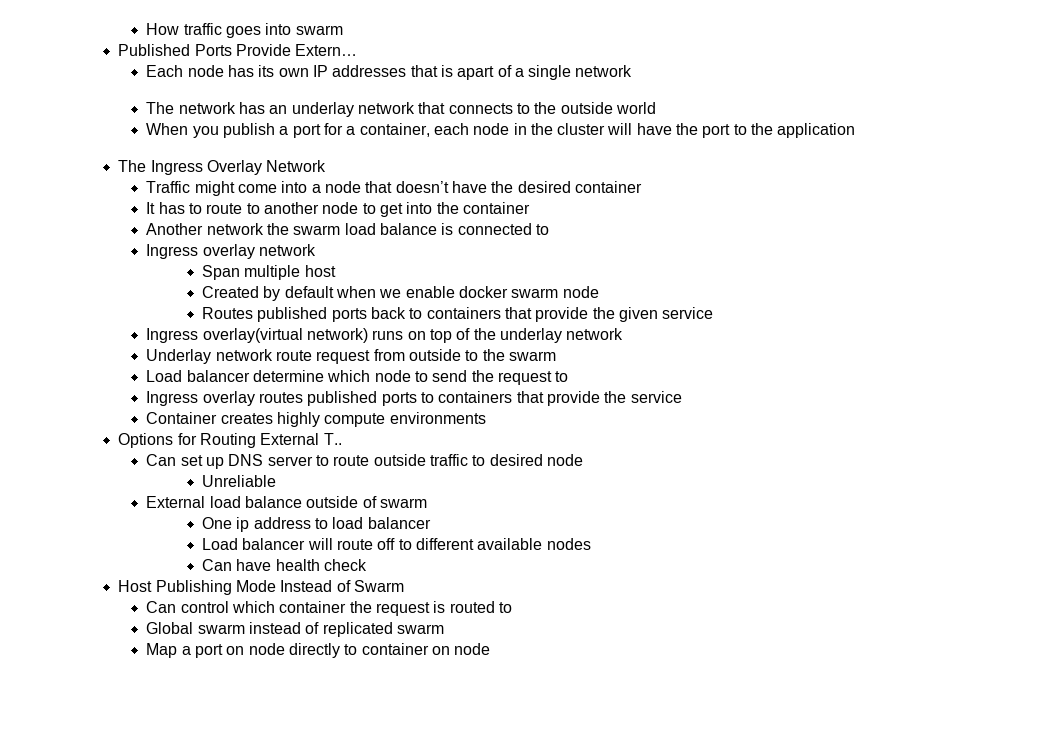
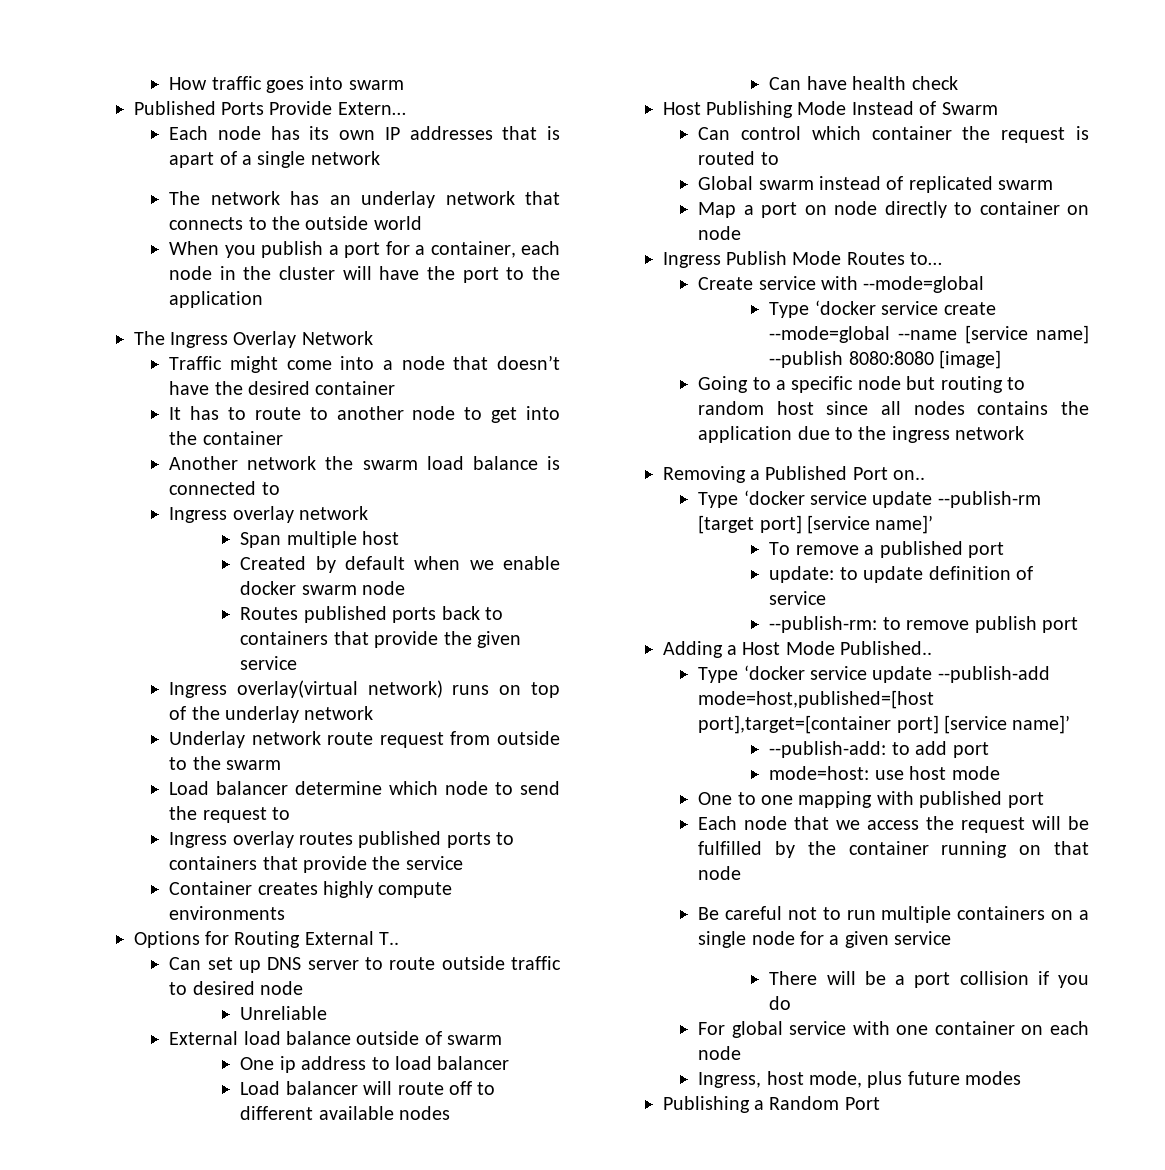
+ Ingress Publish Mode Routes to…
+ Create service with --mode=global
+ Type ‘docker service create --mode=global --name [service name] --publish 8080:8080 [image]
+ Going to a specific node but routing to random host since all nodes contains the application due to the ingress network
+ Removing a Published Port on..
+ Type ‘docker service update --publish-rm [target port] [service name]’
+ To remove a published port
+ update: to update definition of service
+ --publish-rm: to remove publish port
+ Adding a Host Mode Published..
+ Type ‘docker service update --publish-add mode=host,published=[host port],target=[container port] [service name]’
+ --publish-add: to add port
+ mode=host: use host mode
+ One to one mapping with published port
+ Each node that we access the request will be fulfilled by the container running on that node
+ Be careful not to run multiple containers on a single node for a given service
+ There will be a port collision if you do
+ For global service with one container on each node
+ Ingress, host mode, plus future modes
+ Publishing a Random Port

